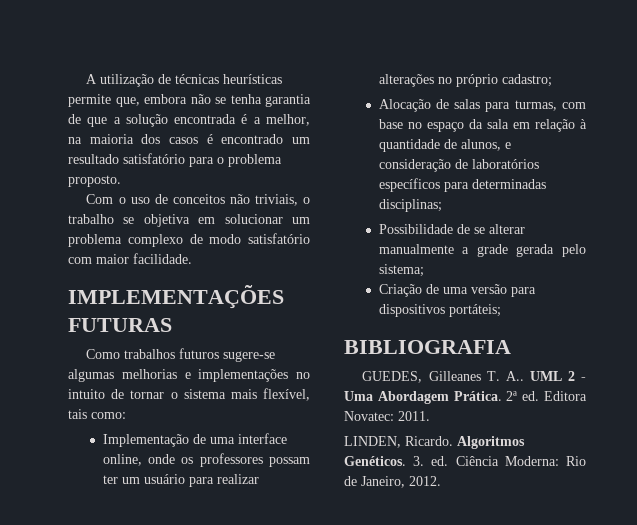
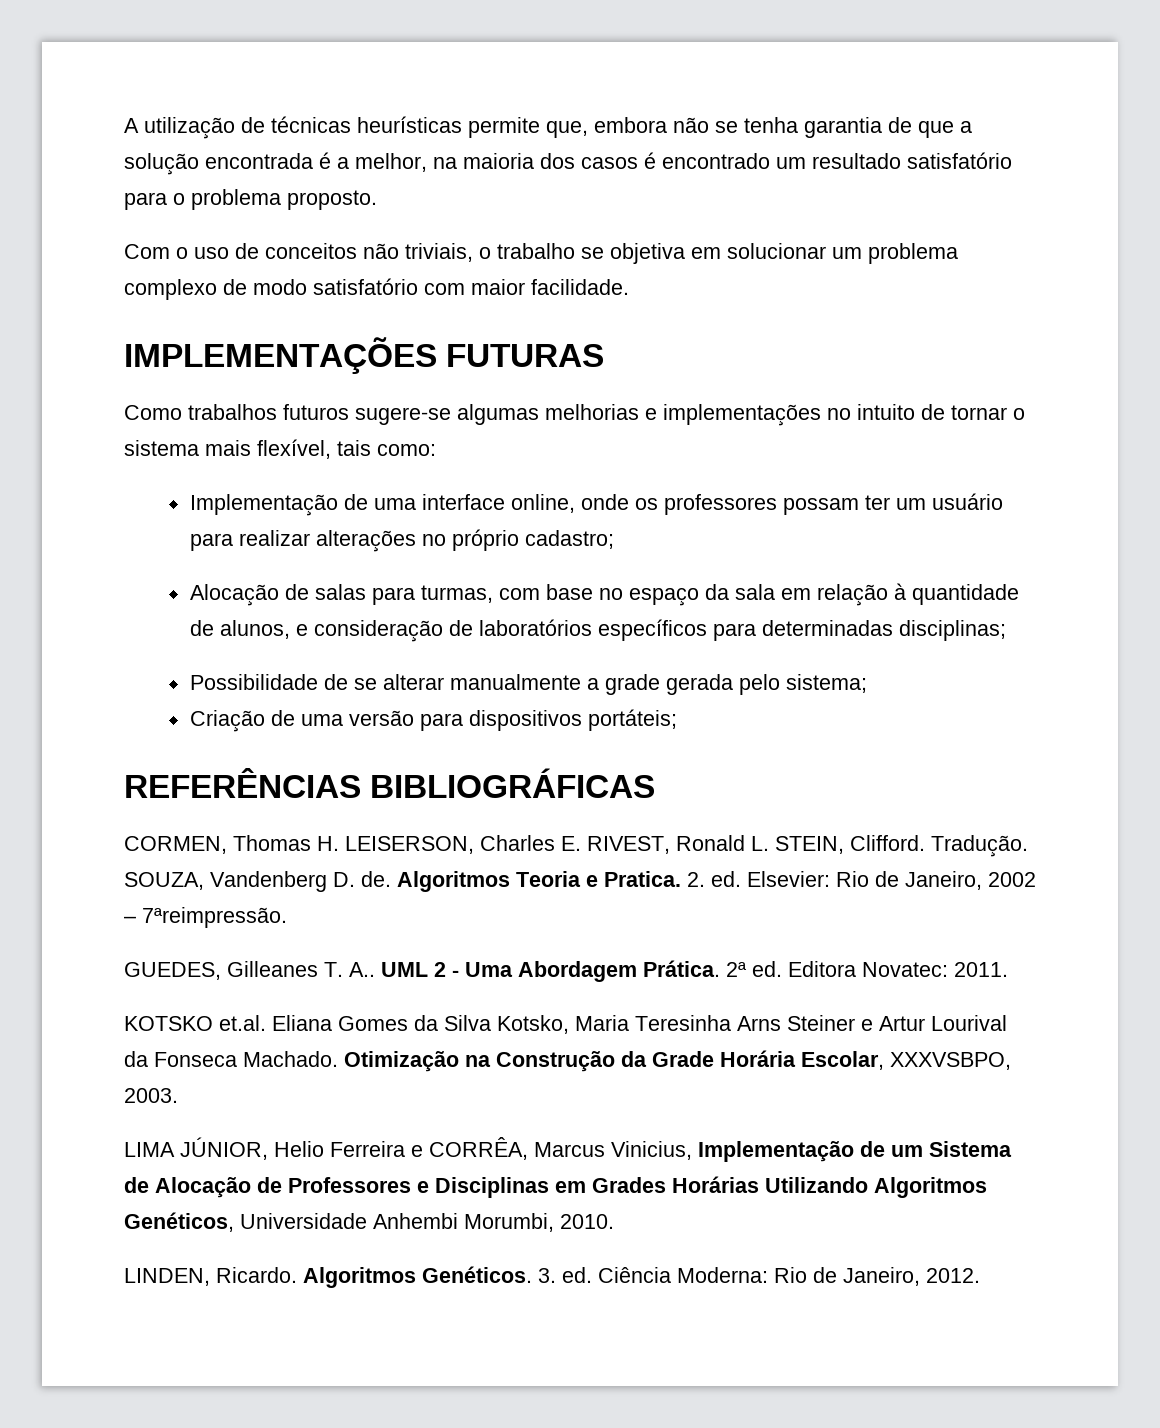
- BIBLIOGRAFIA
+ REFERÊNCIAS BIBLIOGRÁFICAS
+ CORMEN, Thomas H. LEISERSON, Charles E. RIVEST, Ronald L. STEIN, Clifford. Tradução. SOUZA, Vandenberg D. de. Algoritmos Teoria e Pratica. 2. ed. Elsevier: Rio de Janeiro, 2002 – 7ªreimpressão.
+ KOTSKO et.al. Eliana Gomes da Silva Kotsko, Maria Teresinha Arns Steiner e Artur Lourival da Fonseca Machado. Otimização na Construção da Grade Horária Escolar, XXXVSBPO, 2003.
+ LIMA JÚNIOR, Helio Ferreira e CORRÊA, Marcus Vinicius, Implementação de um Sistema de Alocação de Professores e Disciplinas em Grades Horárias Utilizando Algoritmos Genéticos, Universidade Anhembi Morumbi, 2010.

